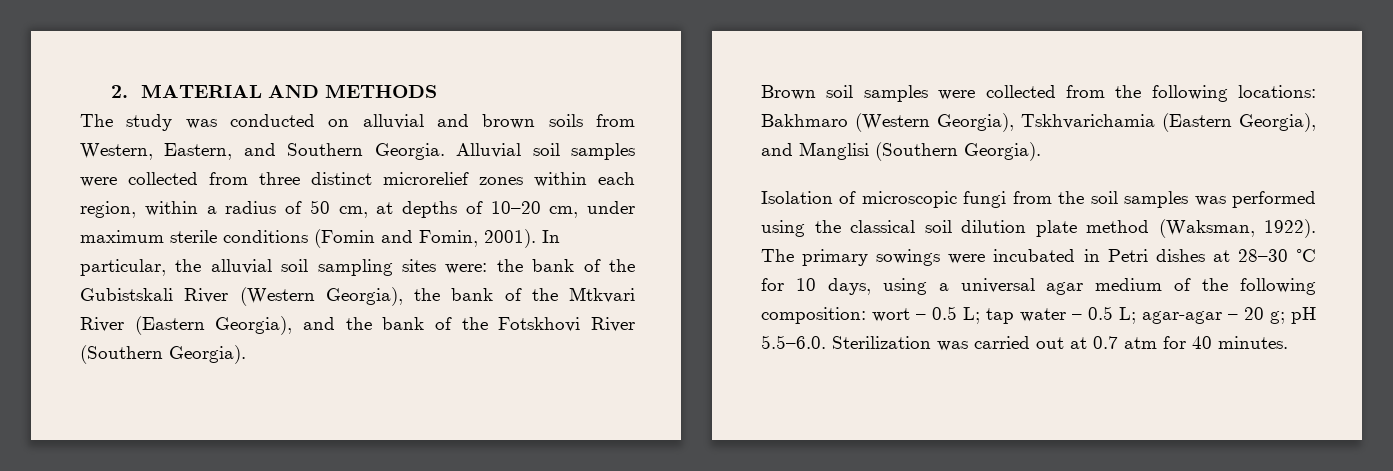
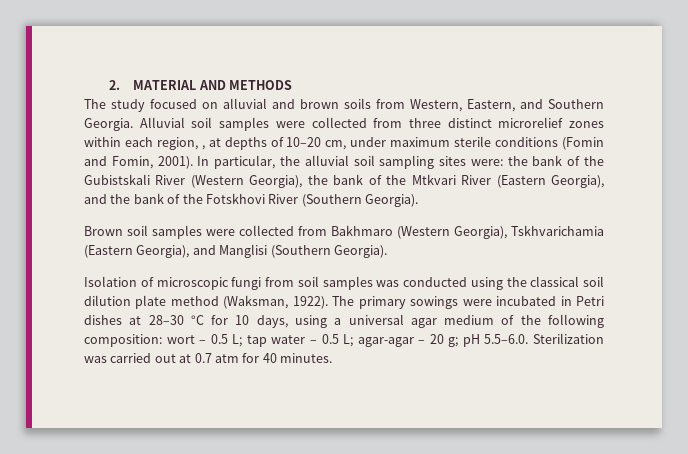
- The study was conducted on alluvial and brown soils from Western, Eastern, and Southern Georgia.
+ The study focused on alluvial and brown soils from Western, Eastern, and Southern Georgia.
- Alluvial soil samples were collected from three distinct microrelief zones within each region, within a radius of 50 cm, at depths of 10–20 cm, under maximum sterile conditions (Fomin and Fomin, 2001).
+ Alluvial soil samples were collected from three distinct microrelief zones within each region, , at depths of 10–20 cm, under maximum sterile conditions (Fomin and Fomin, 2001).
- Brown soil samples were collected from the following locations: Bakhmaro (Western Georgia), Tskhvarichamia (Eastern Georgia), and Manglisi (Southern Georgia).
+ Brown soil samples were collected from Bakhmaro (Western Georgia), Tskhvarichamia (Eastern Georgia), and Manglisi (Southern Georgia).
- Isolation of microscopic fungi from the soil samples was performed using the classical soil dilution plate method (Waksman, 1922).
+ Isolation of microscopic fungi from soil samples was conducted using the classical soil dilution plate method (Waksman, 1922).

